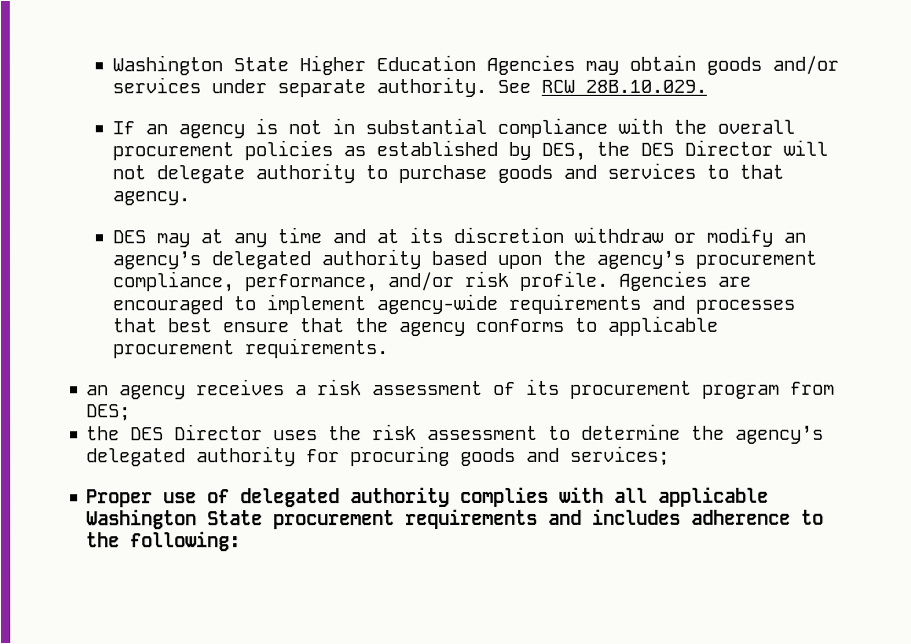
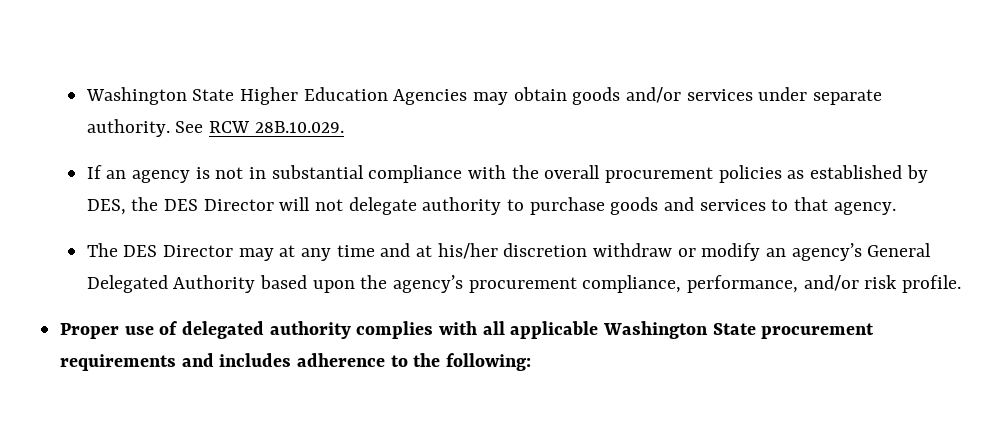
- DES may at any time and at its discretion withdraw or modify an agency’s delegated authority based upon the agency’s procurement compliance, performance, and/or risk profile. Agencies are encouraged to implement agency-wide requirements and processes that best ensure that the agency conforms to applicable procurement requirements.
- an agency receives a risk assessment of its procurement program from DES;
- the DES Director uses the risk assessment to determine the agency’s delegated authority for procuring goods and services;
+ The DES Director may at any time and at his/her discretion withdraw or modify an agency’s General Delegated Authority based upon the agency’s procurement compliance, performance, and/or risk profile.

